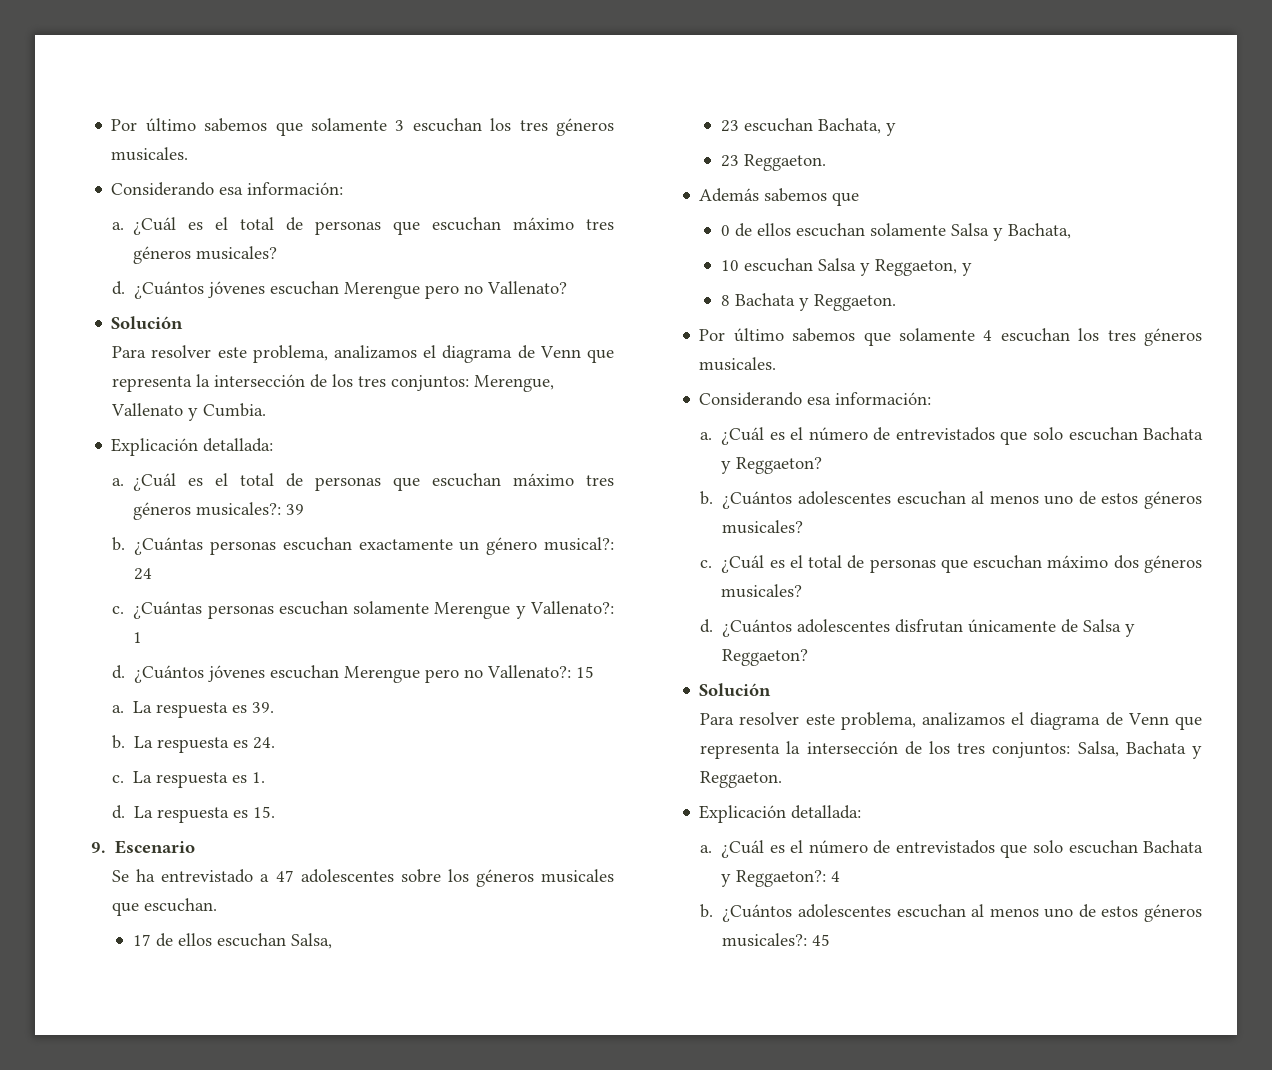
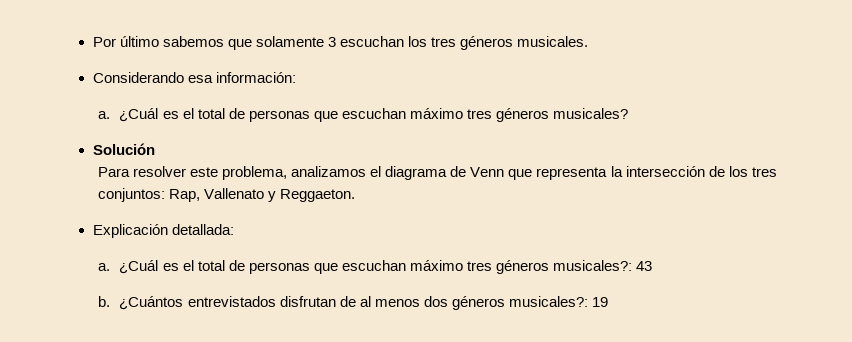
- d. ¿Cuántos jóvenes escuchan Merengue pero no Vallenato?
- Para resolver este problema, analizamos el diagrama de Venn que representa la intersección de los tres conjuntos: Merengue, Vallenato y Cumbia.
+ Para resolver este problema, analizamos el diagrama de Venn que representa la intersección de los tres conjuntos: Rap, Vallenato y Reggaeton.
- ¿Cuál es el total de personas que escuchan máximo tres géneros musicales?: 39
- b. ¿Cuántas personas escuchan exactamente un género musical?: 24
- c. ¿Cuántas personas escuchan solamente Merengue y Vallenato?: 1
- d. ¿Cuántos jóvenes escuchan Merengue pero no Vallenato?: 15
- a. La respuesta es 39.
- b. La respuesta es 24.
- c. La respuesta es 1.
- d. La respuesta es 15.
- 9. Escenario
- Se ha entrevistado a 47 adolescentes sobre los géneros musicales que escuchan.
- 17 de ellos escuchan Salsa,
- 23 escuchan Bachata, y
- 23 Reggaeton.
- Además sabemos que
- 0 de ellos escuchan solamente Salsa y Bachata,
- 10 escuchan Salsa y Reggaeton, y
- 8 Bachata y Reggaeton.
- Por último sabemos que solamente 4 escuchan los tres géneros musicales.
- Considerando esa información:
- a. ¿Cuál es el número de entrevistados que solo escuchan Bachata y Reggaeton?
- b. ¿Cuántos adolescentes escuchan al menos uno de estos géneros musicales?
- c. ¿Cuál es el total de personas que escuchan máximo dos géneros musicales?
- d. ¿Cuántos adolescentes disfrutan únicamente de Salsa y Reggaeton?
- Solución
- Para resolver este problema, analizamos el diagrama de Venn que representa la intersección de los tres conjuntos: Salsa, Bachata y Reggaeton.
- Explicación detallada:
- a. ¿Cuál es el número de entrevistados que solo escuchan Bachata y Reggaeton?: 4
- b. ¿Cuántos adolescentes escuchan al menos uno de estos géneros musicales?: 45
+ ¿Cuál es el total de personas que escuchan máximo tres géneros musicales?: 43
+ b. ¿Cuántos entrevistados disfrutan de al menos dos géneros musicales?: 19

